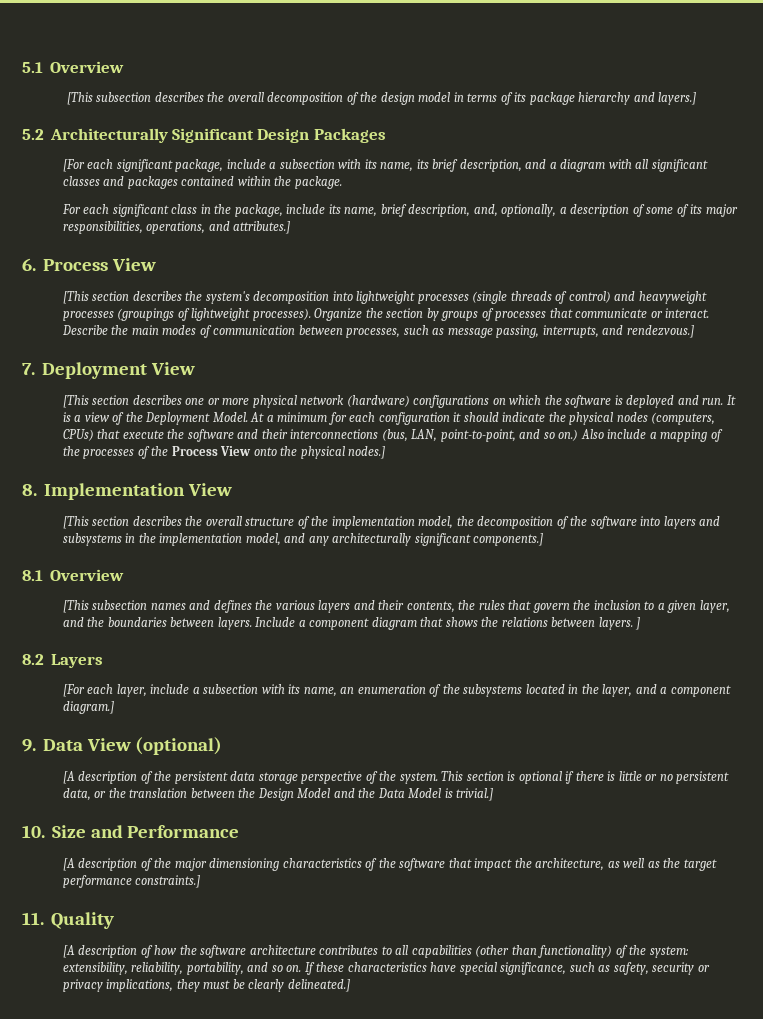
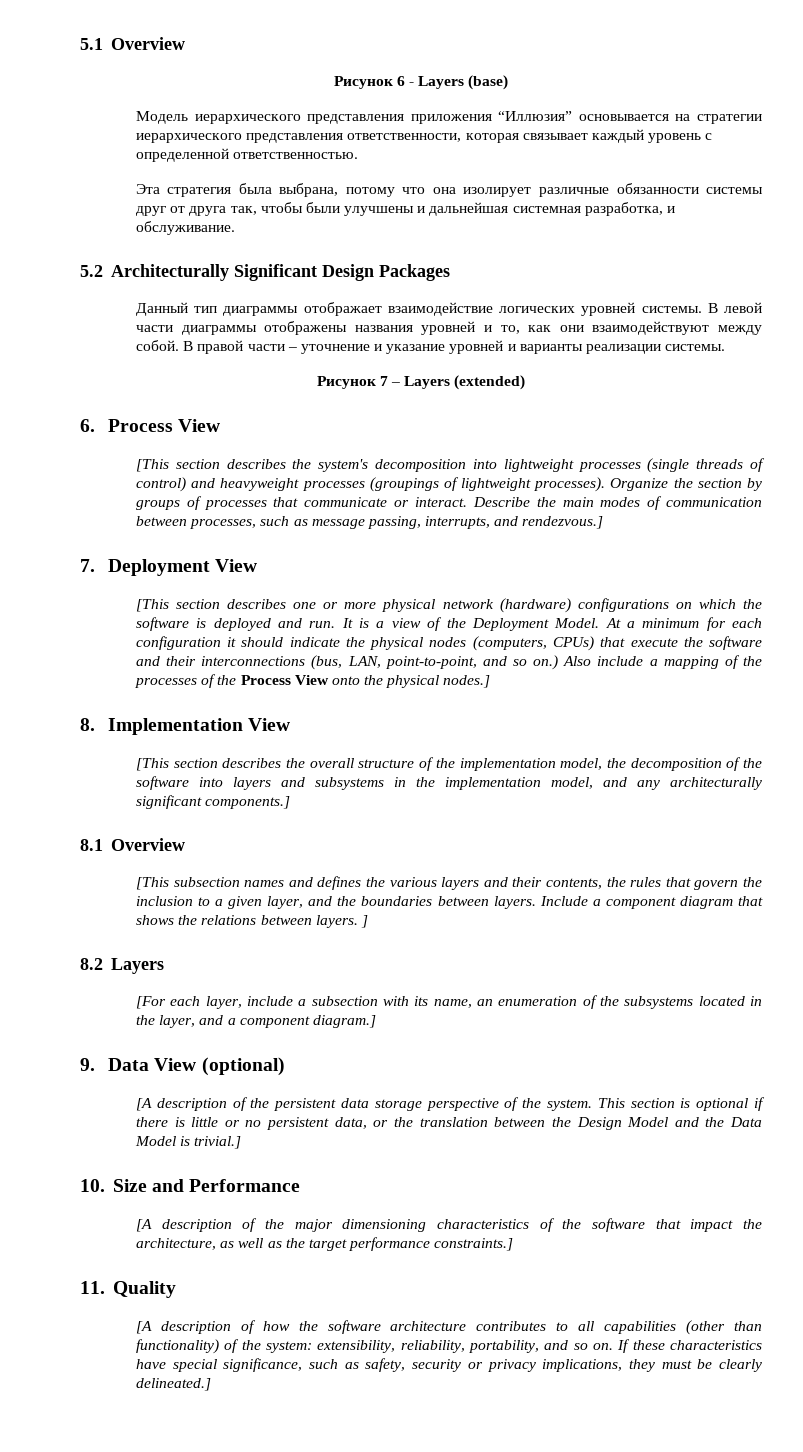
- [This subsection describes the overall decomposition of the design model in terms of its package hierarchy and layers.]
+ Рисунок 6 - Layers (base)
+ Модель иерархического представления приложения “Иллюзия” основывается на стратегии иерархического представления ответственности, которая связывает каждый уровень с определенной ответственностью.
+ Эта стратегия была выбрана, потому что она изолирует различные обязанности системы друг от друга так, чтобы были улучшены и дальнейшая системная разработка, и обслуживание.
- [For each significant package, include a subsection with its name, its brief description, and a diagram with all significant classes and packages contained within the package.
- For each significant class in the package, include its name, brief description, and, optionally, a description of some of its major responsibilities, operations, and attributes.]
+ Данный тип диаграммы отображает взаимодействие логических уровней системы. В левой части диаграммы отображены названия уровней и то, как они взаимодействуют между собой. В правой части – уточнение и указание уровней и варианты реализации системы.
+ Рисунок 7 – Layers (extended)

